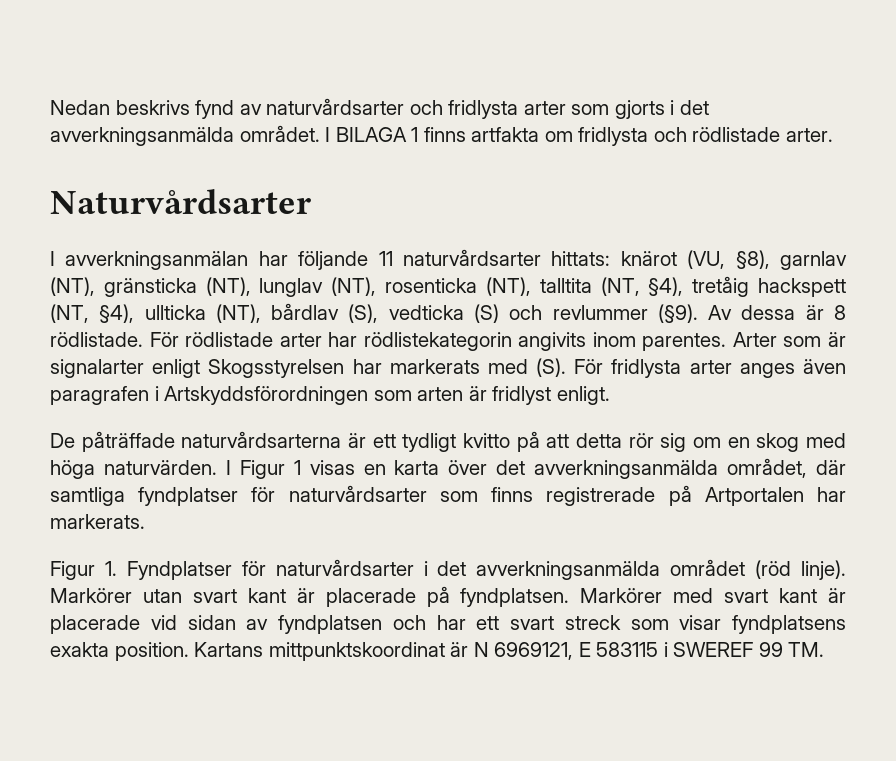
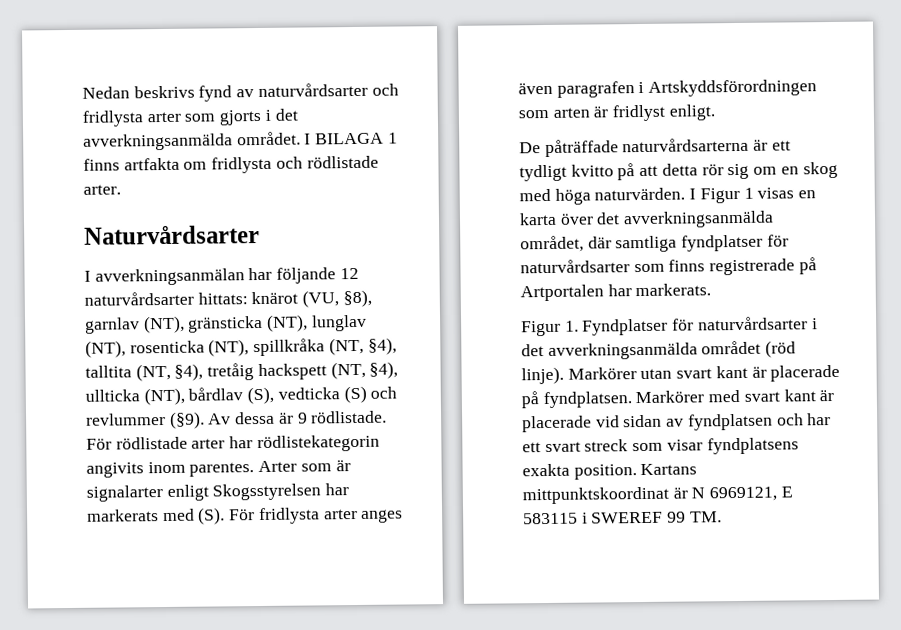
- I avverkningsanmälan har följande 11 naturvårdsarter hittats: knärot (VU, §8), garnlav (NT), gränsticka (NT), lunglav (NT), rosenticka (NT), talltita (NT, §4), tretåig hackspett (NT, §4), ullticka (NT), bårdlav (S), vedticka (S) och revlummer (§9).
+ I avverkningsanmälan har följande 12 naturvårdsarter hittats: knärot (VU, §8), garnlav (NT), gränsticka (NT), lunglav (NT), rosenticka (NT), spillkråka (NT, §4), talltita (NT, §4), tretåig hackspett (NT, §4), ullticka (NT), bårdlav (S), vedticka (S) och revlummer (§9).
- Av dessa är 8 rödlistade.
+ Av dessa är 9 rödlistade.

